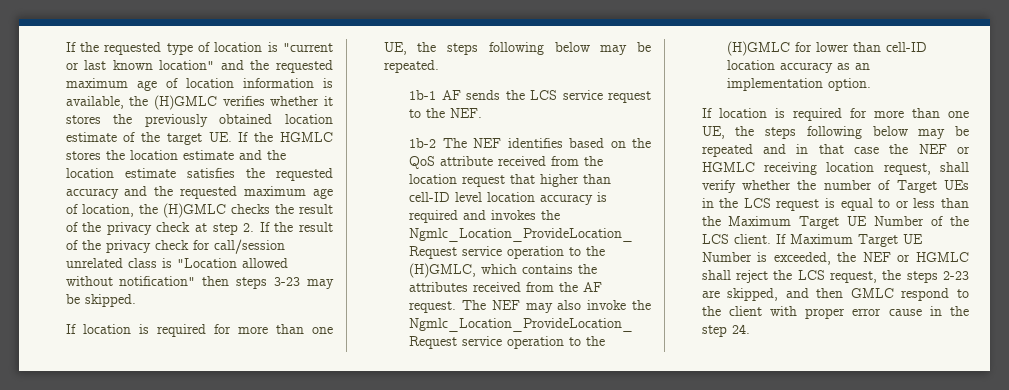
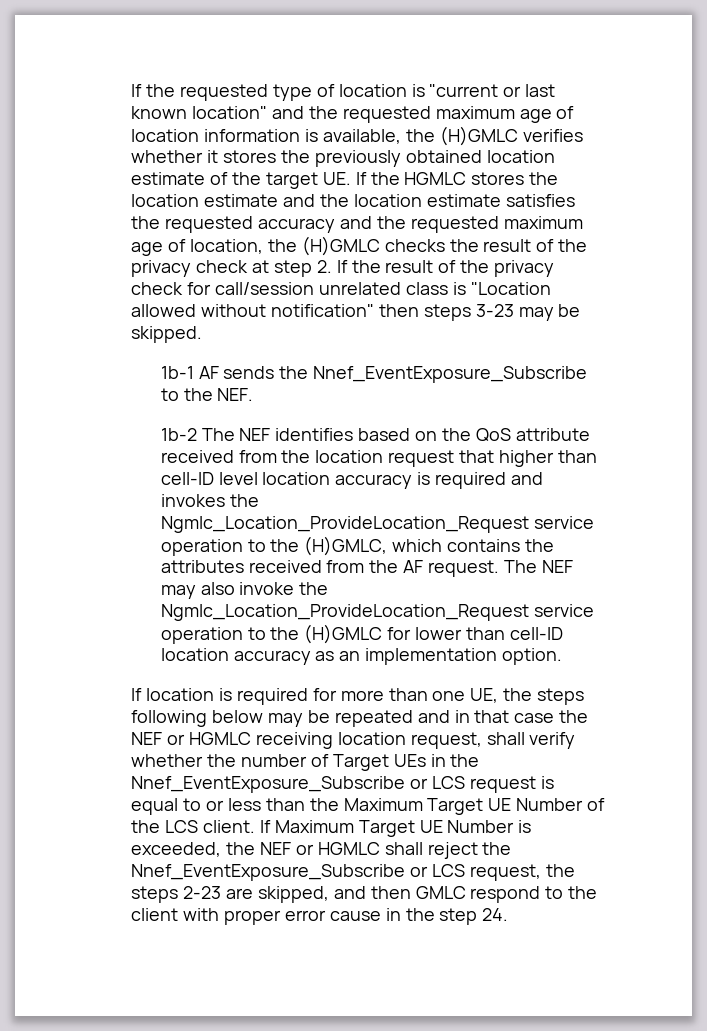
- If location is required for more than one UE, the steps following below may be repeated.
- 1b-1 AF sends the LCS service request to the NEF.
+ 1b-1 AF sends the Nnef_EventExposure_Subscribe to the NEF.
- If location is required for more than one UE, the steps following below may be repeated and in that case the NEF or HGMLC receiving location request, shall verify whether the number of Target UEs in the LCS request is equal to or less than the Maximum Target UE Number of the LCS client.
+ If location is required for more than one UE, the steps following below may be repeated and in that case the NEF or HGMLC receiving location request, shall verify whether the number of Target UEs in the Nnef_EventExposure_Subscribe or LCS request is equal to or less than the Maximum Target UE Number of the LCS client.
- If Maximum Target UE Number is exceeded, the NEF or HGMLC shall reject the LCS request, the steps 2-23 are skipped, and then GMLC respond to the client with proper error cause in the step 24.
+ If Maximum Target UE Number is exceeded, the NEF or HGMLC shall reject the Nnef_EventExposure_Subscribe or LCS request, the steps 2-23 are skipped, and then GMLC respond to the client with proper error cause in the step 24.

